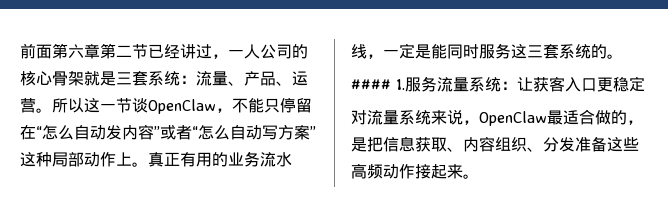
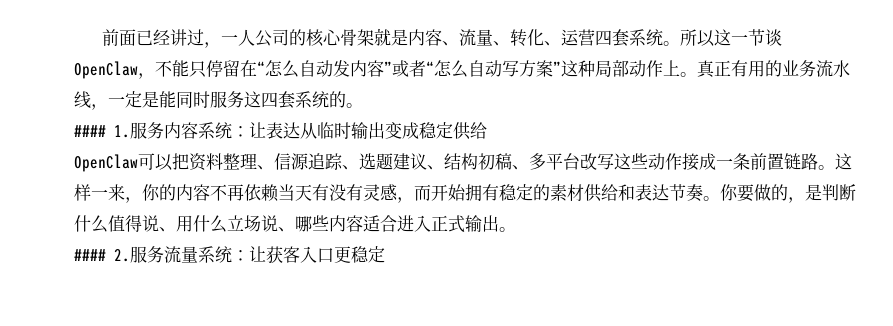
- 前面第六章第二节已经讲过，一人公司的核心骨架就是三套系统：流量、产品、运营。
+ 前面已经讲过，一人公司的核心骨架就是内容、流量、转化、运营四套系统。
- 真正有用的业务流水线，一定是能同时服务这三套系统的。
+ 真正有用的业务流水线，一定是能同时服务这四套系统的。
- #### 1.服务流量系统：让获客入口更稳定
+ #### 1.服务内容系统：让表达从临时输出变成稳定供给
+ OpenClaw可以把资料整理、信源追踪、选题建议、结构初稿、多平台改写这些动作接成一条前置链路。这样一来，你的内容不再依赖当天有没有灵感，而开始拥有稳定的素材供给和表达节奏。你要做的，是判断什么值得说、用什么立场说、哪些内容适合进入正式输出。
+ #### 2.服务流量系统：让获客入口更稳定
- 对流量系统来说，OpenClaw最适合做的，是把信息获取、内容组织、分发准备这些高频动作接起来。

